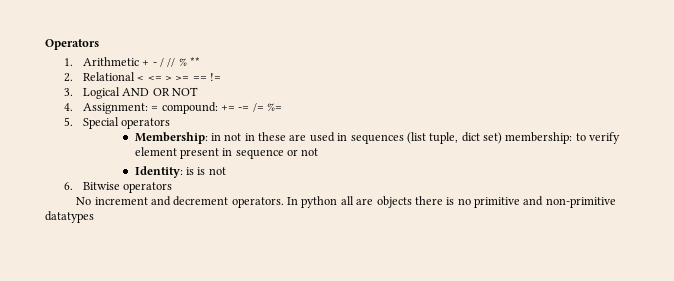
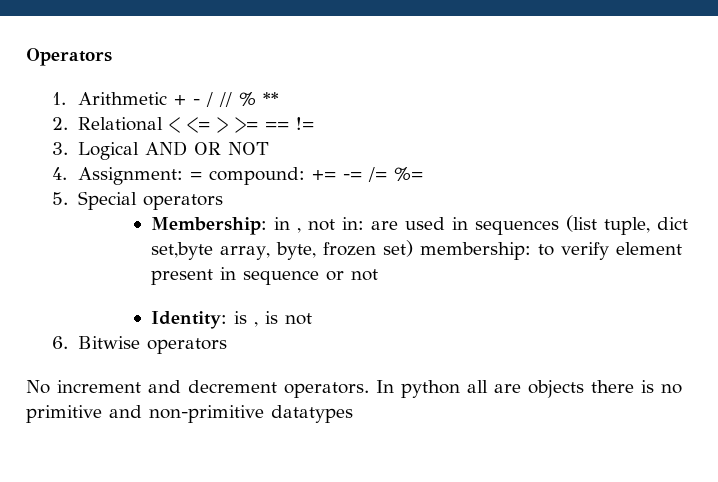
- Membership: in not in these are used in sequences (list tuple, dict set) membership: to verify element present in sequence or not
+ Membership: in , not in: are used in sequences (list tuple, dict set,byte array, byte, frozen set) membership: to verify element present in sequence or not
- Identity: is is not
+ Identity: is , is not

